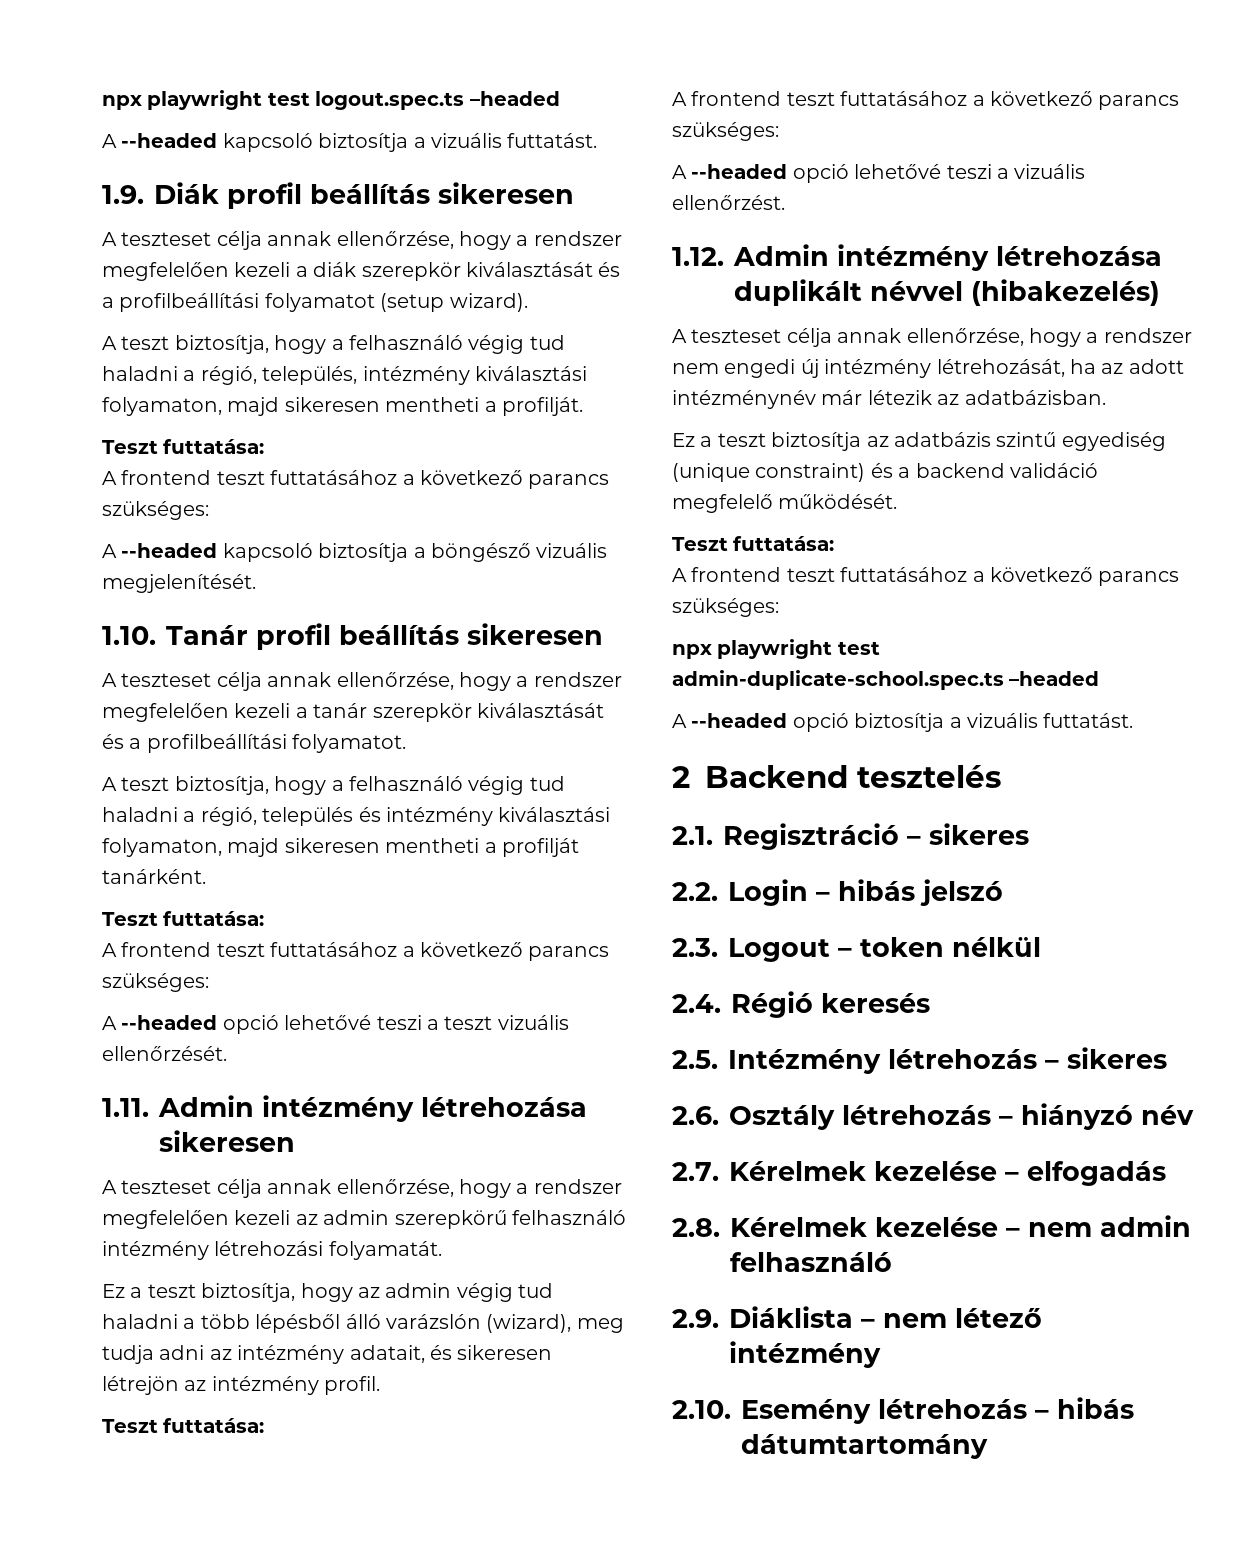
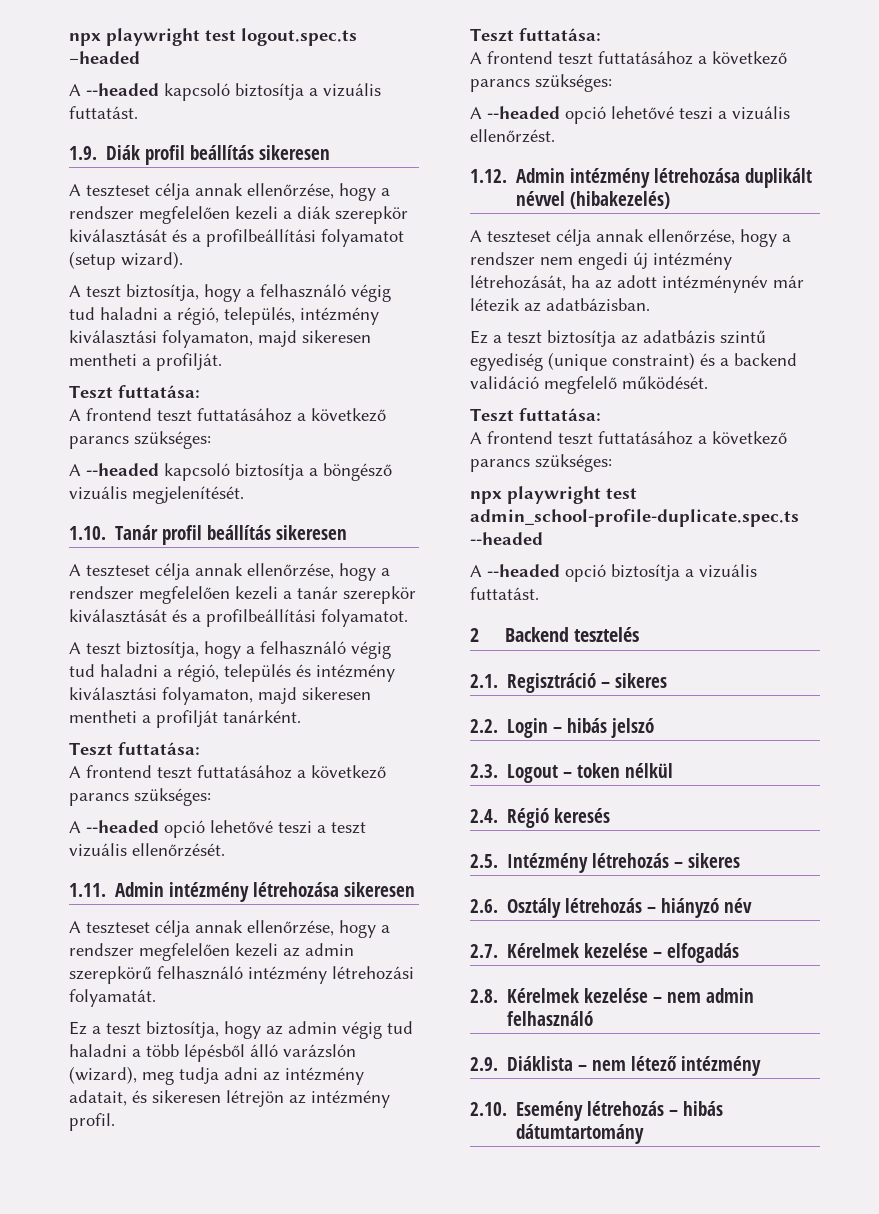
- npx playwright test admin-duplicate-school.spec.ts –headed
+ npx playwright test admin_school-profile-duplicate.spec.ts --headed

